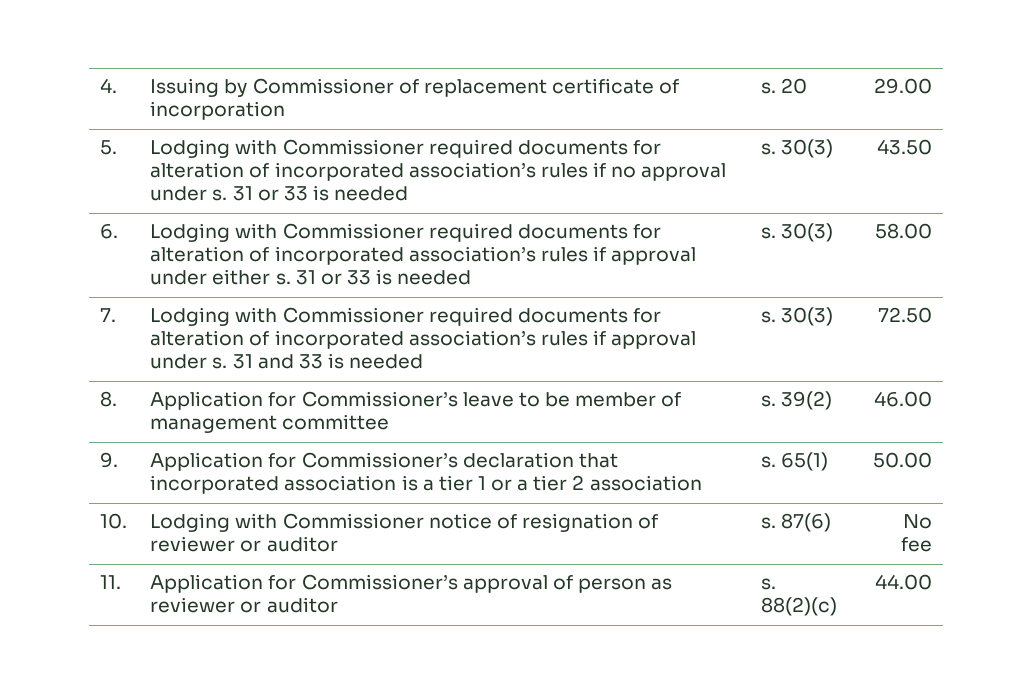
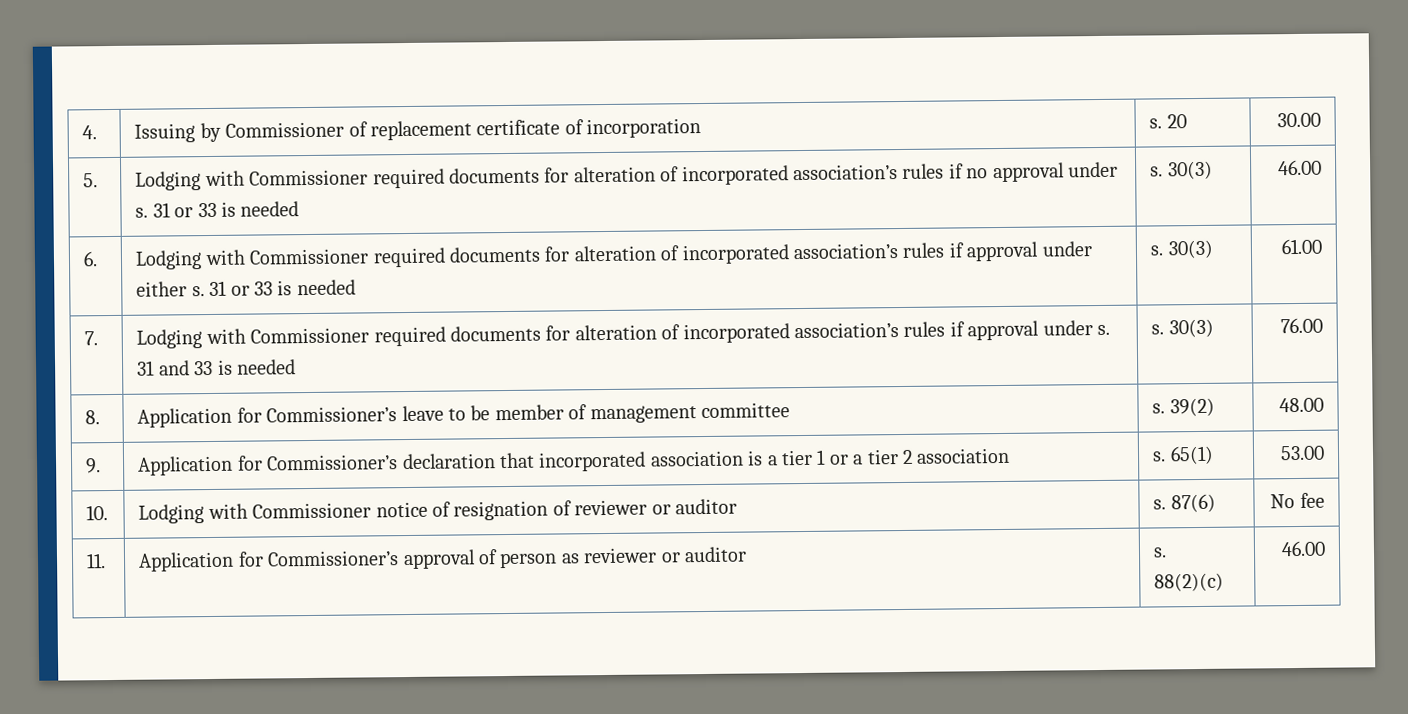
- 4. | Issuing by Commissioner of replacement certificate of incorporation | s. 20 | 29.00
+ 4. | Issuing by Commissioner of replacement certificate of incorporation | s. 20 | 30.00
- 5. | Lodging with Commissioner required documents for alteration of incorporated association’s rules if no approval under s. 31 or 33 is needed | s. 30(3) | 43.50
+ 5. | Lodging with Commissioner required documents for alteration of incorporated association’s rules if no approval under s. 31 or 33 is needed | s. 30(3) | 46.00
- 6. | Lodging with Commissioner required documents for alteration of incorporated association’s rules if approval under either s. 31 or 33 is needed | s. 30(3) | 58.00
+ 6. | Lodging with Commissioner required documents for alteration of incorporated association’s rules if approval under either s. 31 or 33 is needed | s. 30(3) | 61.00
- 7. | Lodging with Commissioner required documents for alteration of incorporated association’s rules if approval under s. 31 and 33 is needed | s. 30(3) | 72.50
+ 7. | Lodging with Commissioner required documents for alteration of incorporated association’s rules if approval under s. 31 and 33 is needed | s. 30(3) | 76.00
- 8. | Application for Commissioner’s leave to be member of management committee | s. 39(2) | 46.00
+ 8. | Application for Commissioner’s leave to be member of management committee | s. 39(2) | 48.00
- 9. | Application for Commissioner’s declaration that incorporated association is a tier 1 or a tier 2 association | s. 65(1) | 50.00
+ 9. | Application for Commissioner’s declaration that incorporated association is a tier 1 or a tier 2 association | s. 65(1) | 53.00
- 11. | Application for Commissioner’s approval of person as reviewer or auditor | s. 88(2)(c) | 44.00
+ 11. | Application for Commissioner’s approval of person as reviewer or auditor | s. 88(2)(c) | 46.00

